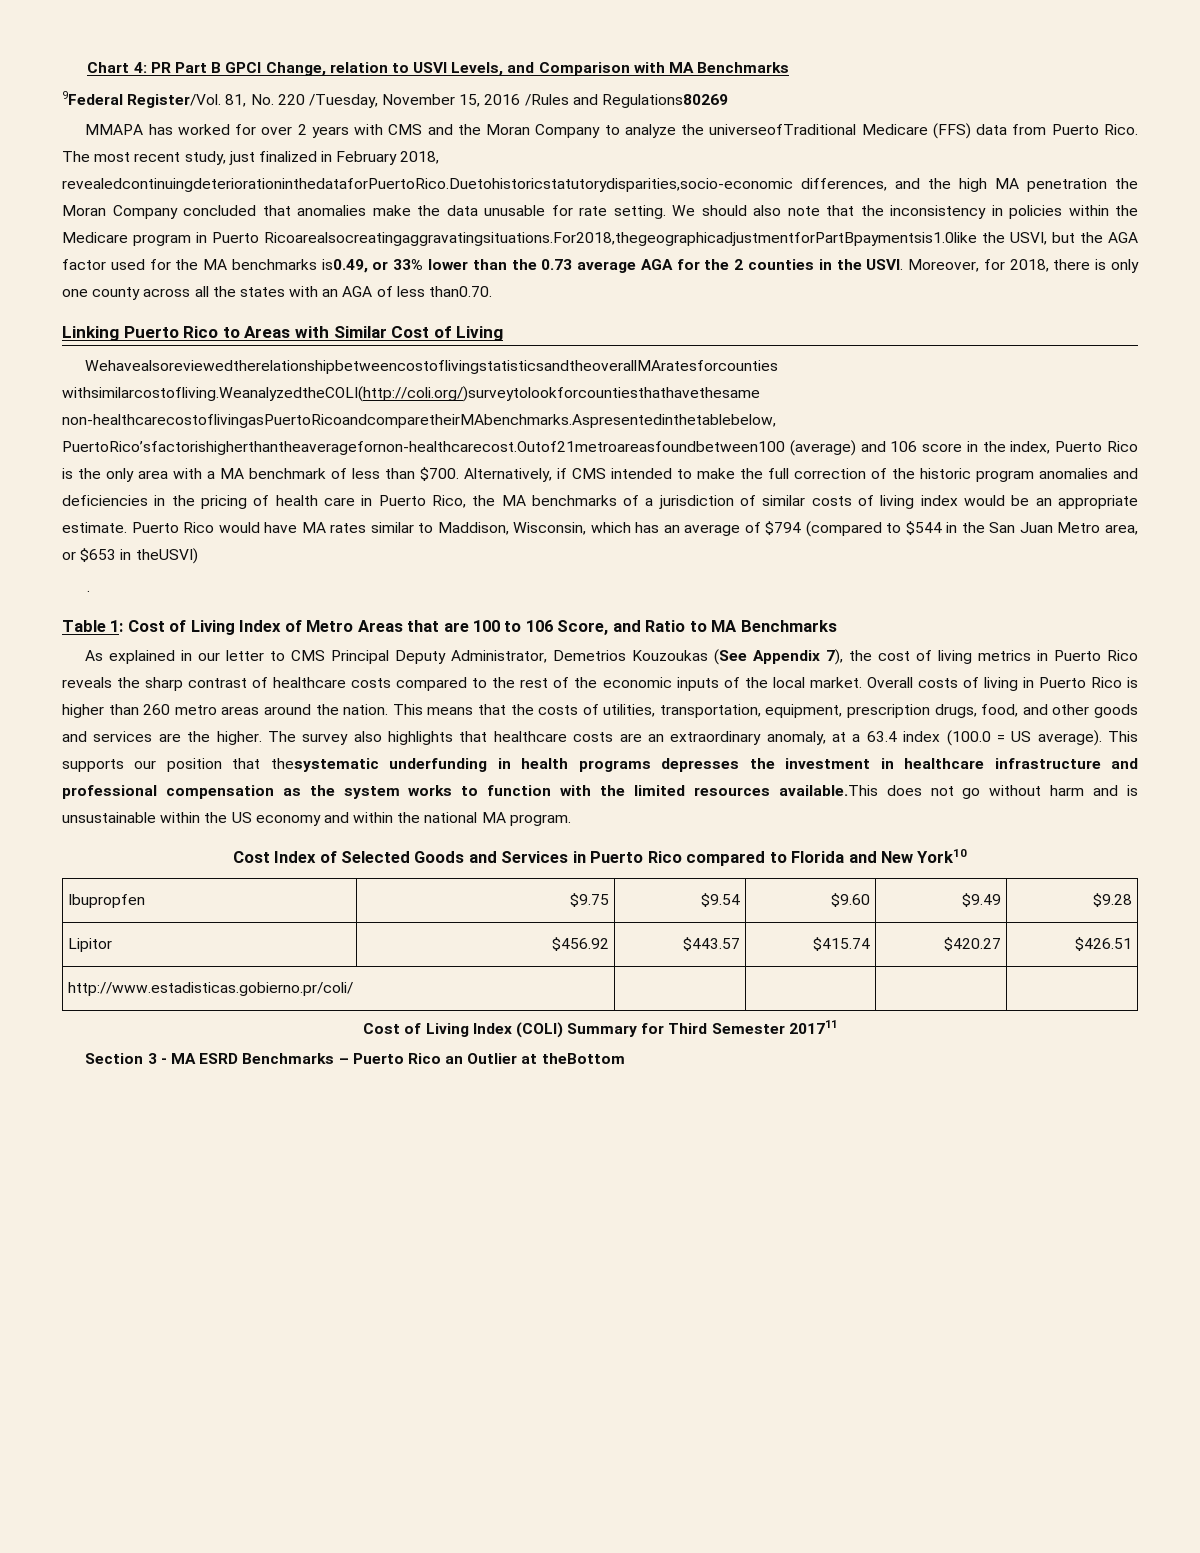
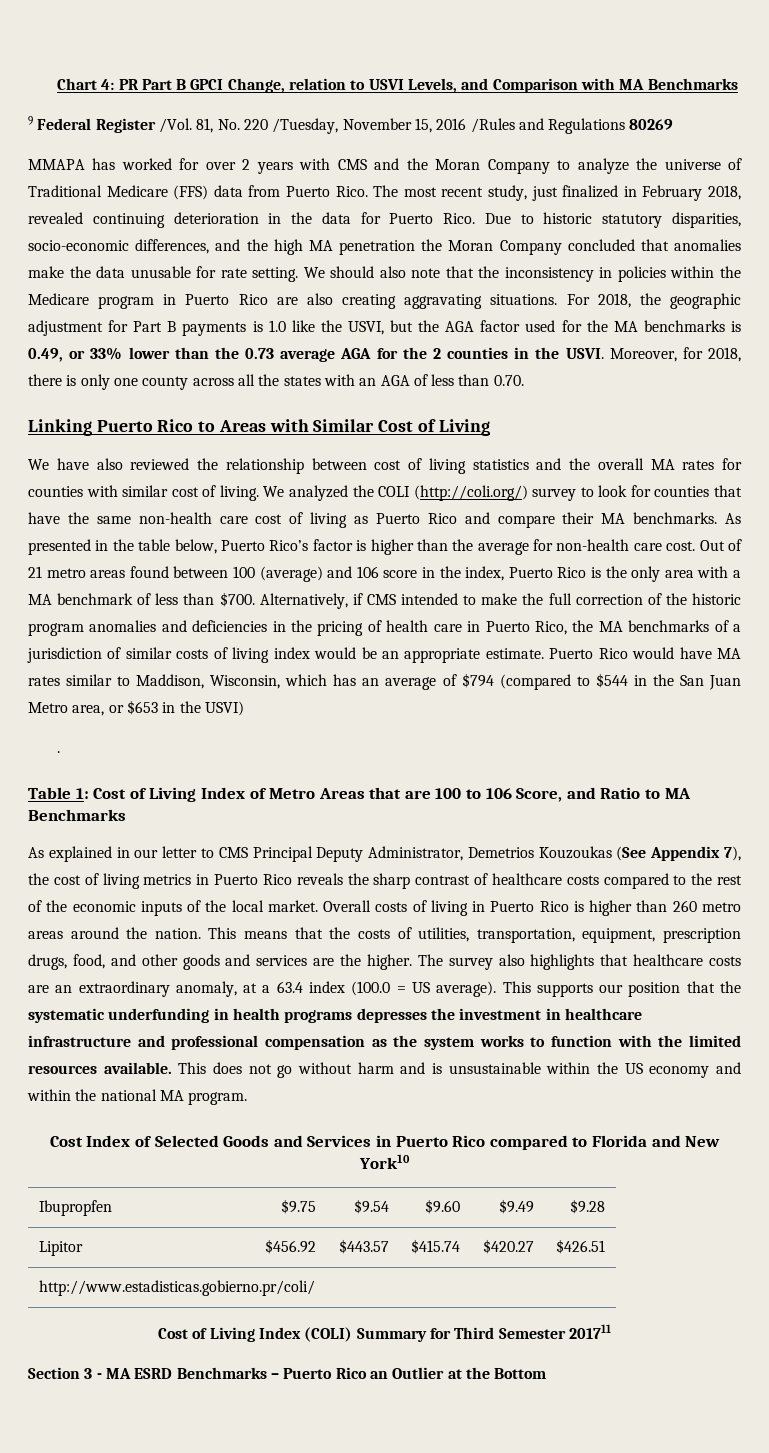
- 9Federal Register/Vol.
+ 9 Federal Register /Vol.
- 81, No. 220 /Tuesday, November 15, 2016 /Rules and Regulations80269
+ 81, No. 220 /Tuesday, November 15, 2016 /Rules and Regulations 80269
- MMAPA has worked for over 2 years with CMS and the Moran Company to analyze the universeofTraditional Medicare (FFS) data from Puerto Rico.
+ MMAPA has worked for over 2 years with CMS and the Moran Company to analyze the universe of Traditional Medicare (FFS) data from Puerto Rico.
- The most recent study, just finalized in February 2018, revealedcontinuingdeteriorationinthedataforPuertoRico.Duetohistoricstatutorydisparities,socio-economic differences, and the high MA penetration the Moran Company concluded that anomalies make the data unusable for rate setting.
+ The most recent study, just finalized in February 2018, revealed continuing deterioration in the data for Puerto Rico. Due to historic statutory disparities, socio-economic differences, and the high MA penetration the Moran Company concluded that anomalies make the data unusable for rate setting.
- We should also note that the inconsistency in policies within the Medicare program in Puerto Ricoarealsocreatingaggravatingsituations.For2018,thegeographicadjustmentforPartBpaymentsis1.0like the USVI, but the AGA factor used for the MA benchmarks is0.49, or 33% lower than the 0.73 average AGA for the 2 counties in the USVI.
+ We should also note that the inconsistency in policies within the Medicare program in Puerto Rico are also creating aggravating situations. For 2018, the geographic adjustment for Part B payments is 1.0 like the USVI, but the AGA factor used for the MA benchmarks is 0.49, or 33% lower than the 0.73 average AGA for the 2 counties in the USVI.
- Moreover, for 2018, there is only one county across all the states with an AGA of less than0.70.
+ Moreover, for 2018, there is only one county across all the states with an AGA of less than 0.70.
- WehavealsoreviewedtherelationshipbetweencostoflivingstatisticsandtheoverallMAratesforcounties withsimilarcostofliving.WeanalyzedtheCOLI(http://coli.org/)surveytolookforcountiesthathavethesame non-healthcarecostoflivingasPuertoRicoandcomparetheirMAbenchmarks.Aspresentedinthetablebelow, PuertoRico’sfactorishigherthantheaveragefornon-healthcarecost.Outof21metroareasfoundbetween100 (average) and 106 score in the index, Puerto Rico is the only area with a MA benchmark of less than $700.
+ We have also reviewed the relationship between cost of living statistics and the overall MA rates for counties with similar cost of living. We analyzed the COLI (http://coli.org/) survey to look for counties that have the same non-health care cost of living as Puerto Rico and compare their MA benchmarks. As presented in the table below, Puerto Rico’s factor is higher than the average for non-health care cost. Out of 21 metro areas found between 100 (average) and 106 score in the index, Puerto Rico is the only area with a MA benchmark of less than $700.
- Puerto Rico would have MA rates similar to Maddison, Wisconsin, which has an average of $794 (compared to $544 in the San Juan Metro area, or $653 in theUSVI)
+ Puerto Rico would have MA rates similar to Maddison, Wisconsin, which has an average of $794 (compared to $544 in the San Juan Metro area, or $653 in the USVI)
- This supports our position that thesystematic underfunding in health programs depresses the investment in healthcare infrastructure and professional compensation as the system works to function with the limited resources available.This does not go without harm and is unsustainable within the US economy and within the national MA program.
+ This supports our position that the systematic underfunding in health programs depresses the investment in healthcare infrastructure and professional compensation as the system works to function with the limited resources available. This does not go without harm and is unsustainable within the US economy and within the national MA program.
- Section 3 - MA ESRD Benchmarks – Puerto Rico an Outlier at theBottom
+ Section 3 - MA ESRD Benchmarks – Puerto Rico an Outlier at the Bottom

